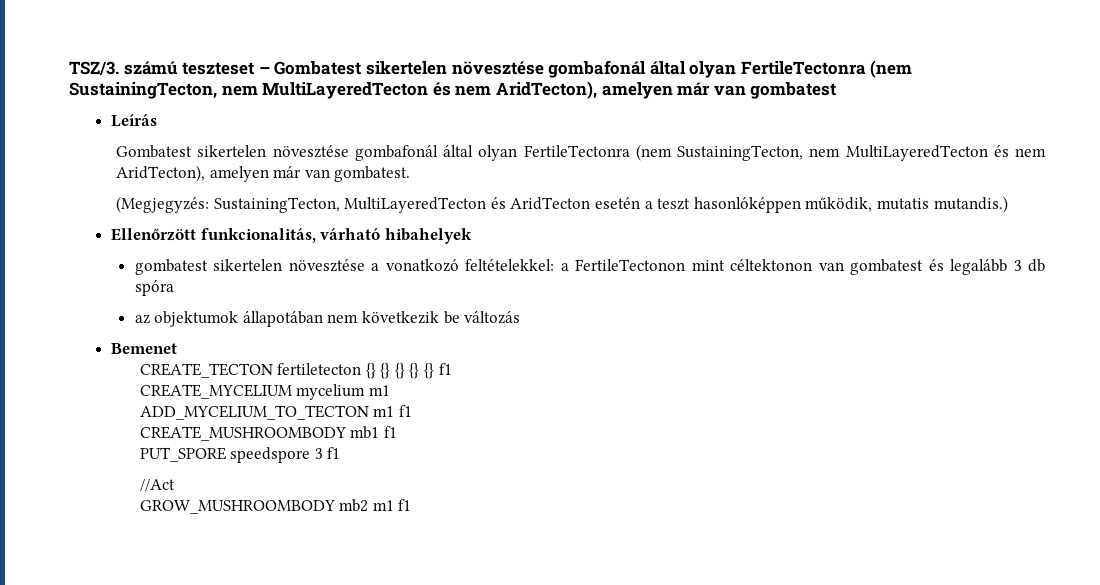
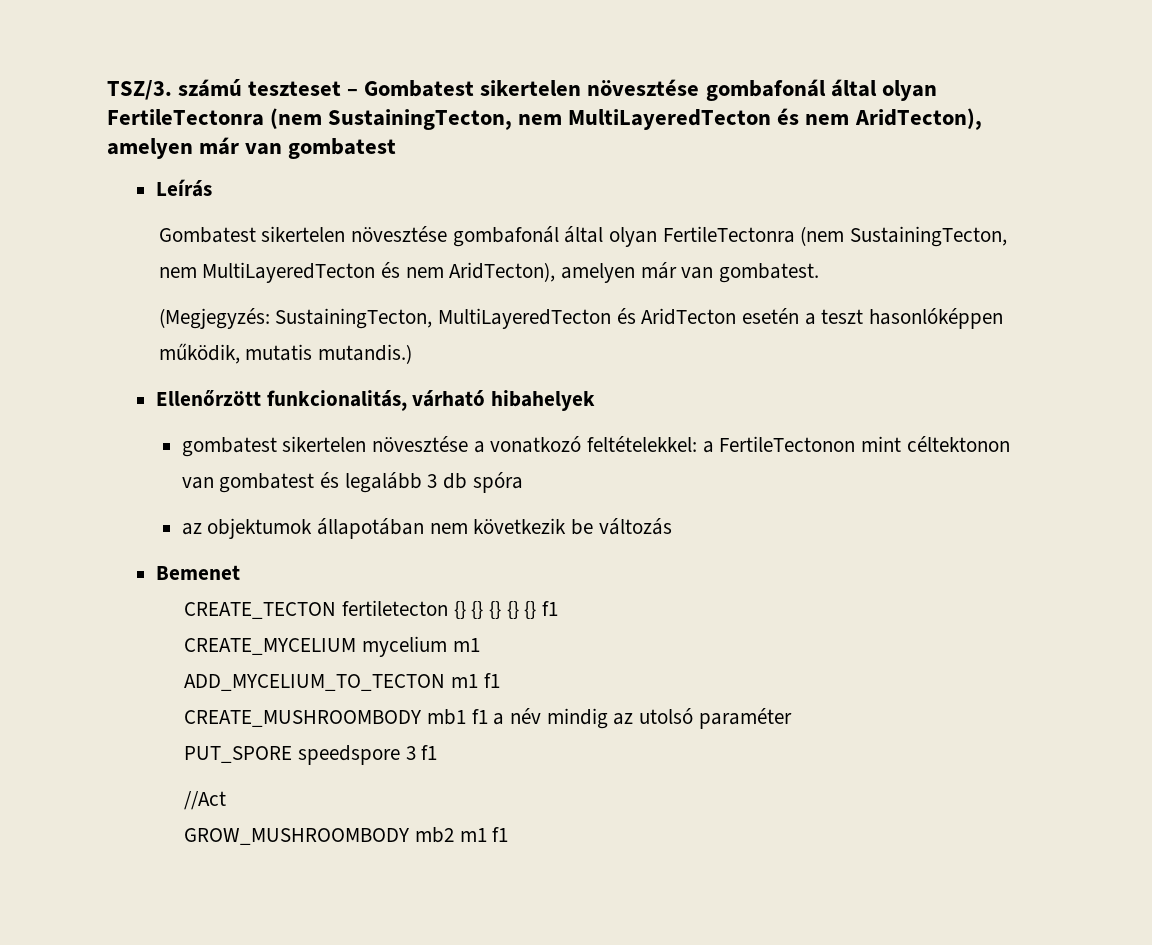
- CREATE_MUSHROOMBODY mb1 f1
+ CREATE_MUSHROOMBODY mb1 f1 a név mindig az utolsó paraméter

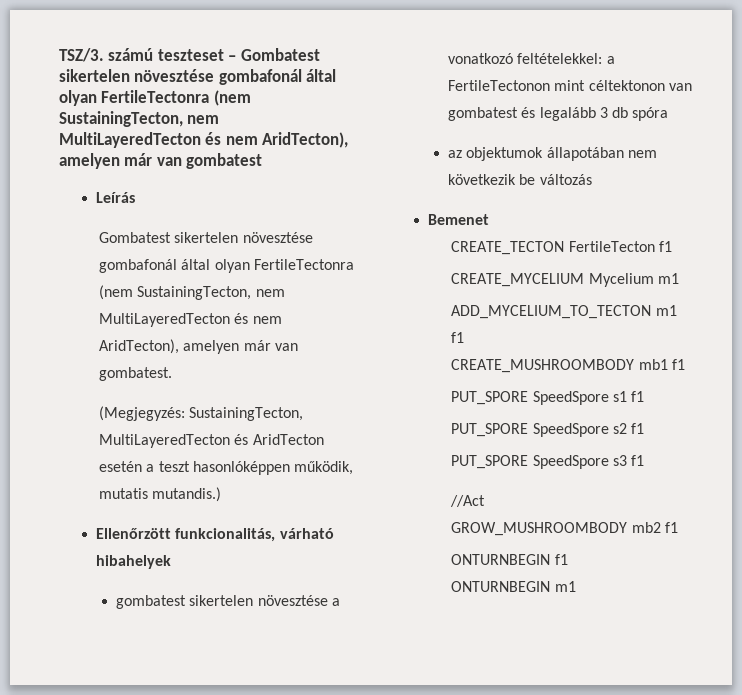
- CREATE_TECTON fertiletecton {} {} {} {} {} f1
+ CREATE_TECTON FertileTecton f1
- CREATE_MYCELIUM mycelium m1
+ CREATE_MYCELIUM Mycelium m1
- CREATE_MUSHROOMBODY mb1 f1 a név mindig az utolsó paraméter
- PUT_SPORE speedspore 3 f1
+ CREATE_MUSHROOMBODY mb1 f1
+ PUT_SPORE SpeedSpore s1 f1
+ PUT_SPORE SpeedSpore s2 f1
+ PUT_SPORE SpeedSpore s3 f1
- GROW_MUSHROOMBODY mb2 m1 f1
+ GROW_MUSHROOMBODY mb2 f1
+ ONTURNBEGIN f1
+ ONTURNBEGIN m1

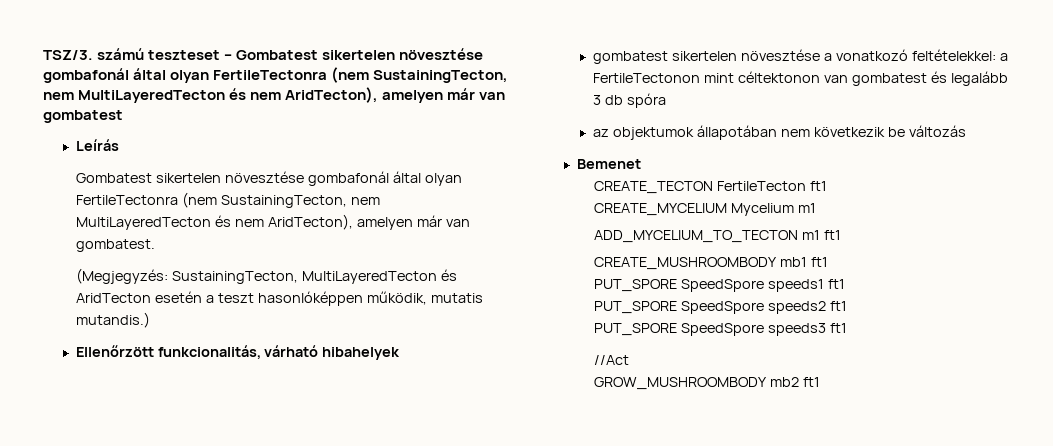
- CREATE_TECTON FertileTecton f1
+ CREATE_TECTON FertileTecton ft1
- ADD_MYCELIUM_TO_TECTON m1 f1
+ ADD_MYCELIUM_TO_TECTON m1 ft1
- CREATE_MUSHROOMBODY mb1 f1
- PUT_SPORE SpeedSpore s1 f1
- PUT_SPORE SpeedSpore s2 f1
- PUT_SPORE SpeedSpore s3 f1
+ CREATE_MUSHROOMBODY mb1 ft1
+ PUT_SPORE SpeedSpore speeds1 ft1
+ PUT_SPORE SpeedSpore speeds2 ft1
+ PUT_SPORE SpeedSpore speeds3 ft1
- GROW_MUSHROOMBODY mb2 f1
- ONTURNBEGIN f1
- ONTURNBEGIN m1
+ GROW_MUSHROOMBODY mb2 ft1

